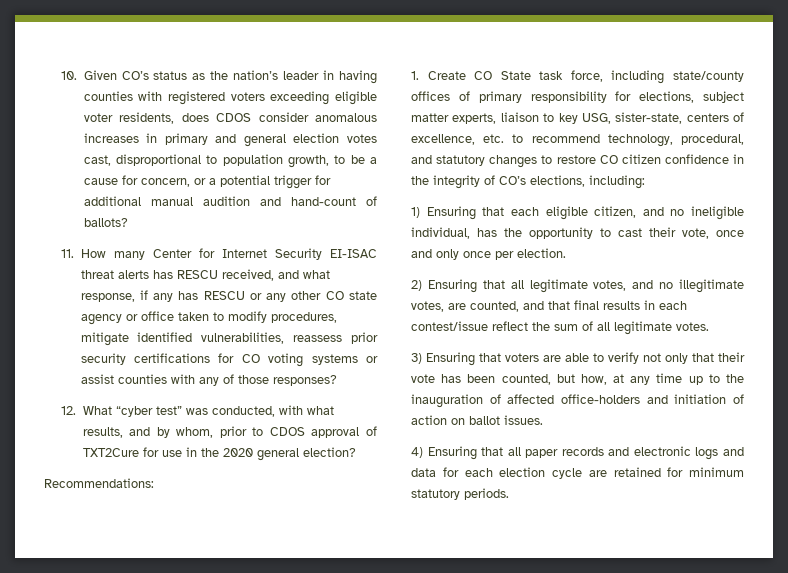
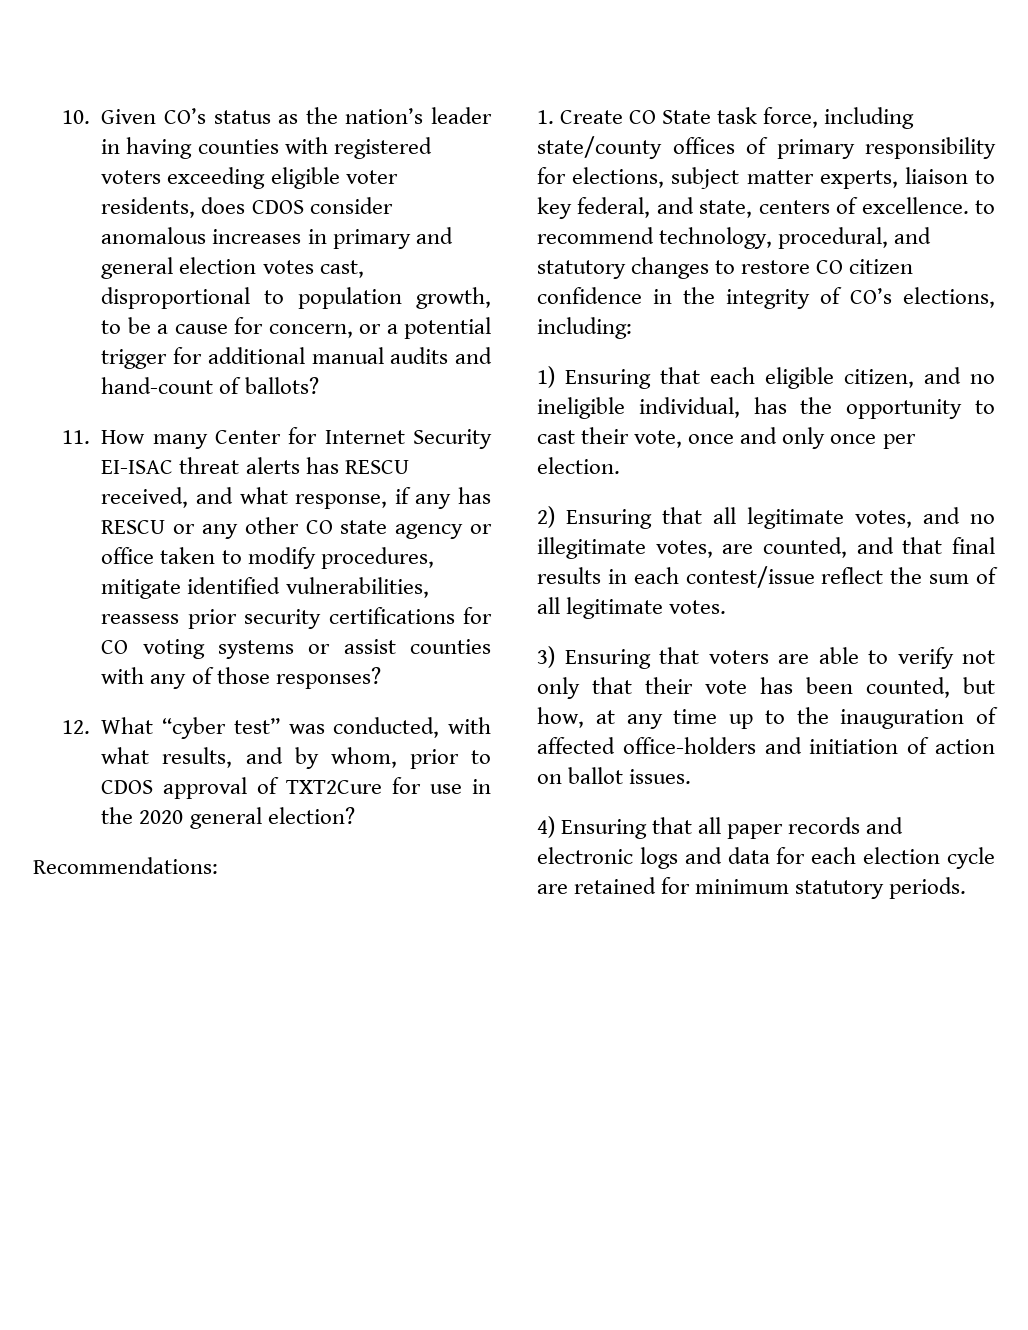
- 10. Given CO’s status as the nation’s leader in having counties with registered voters exceeding eligible voter residents, does CDOS consider anomalous increases in primary and general election votes cast, disproportional to population growth, to be a cause for concern, or a potential trigger for additional manual audition and hand-count of ballots?
+ 10. Given CO’s status as the nation’s leader in having counties with registered voters exceeding eligible voter residents, does CDOS consider anomalous increases in primary and general election votes cast, disproportional to population growth, to be a cause for concern, or a potential trigger for additional manual audits and hand-count of ballots?
- 1. Create CO State task force, including state/county offices of primary responsibility for elections, subject matter experts, liaison to key USG, sister-state, centers of excellence, etc. to recommend technology, procedural, and statutory changes to restore CO citizen confidence in the integrity of CO’s elections, including:
+ 1. Create CO State task force, including state/county offices of primary responsibility for elections, subject matter experts, liaison to key federal, and state, centers of excellence. to recommend technology, procedural, and statutory changes to restore CO citizen confidence in the integrity of CO’s elections, including:

